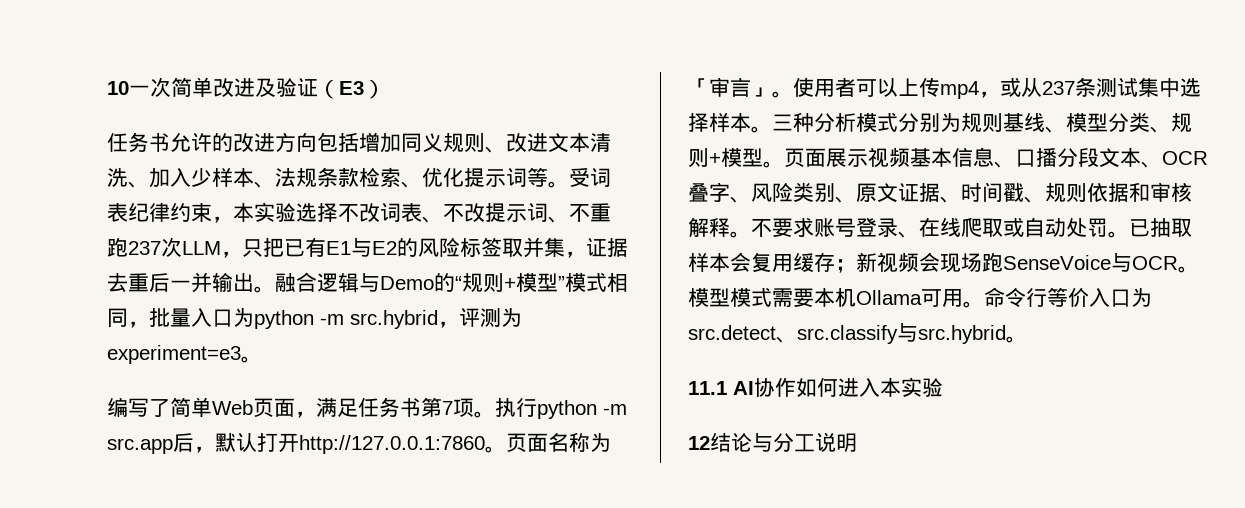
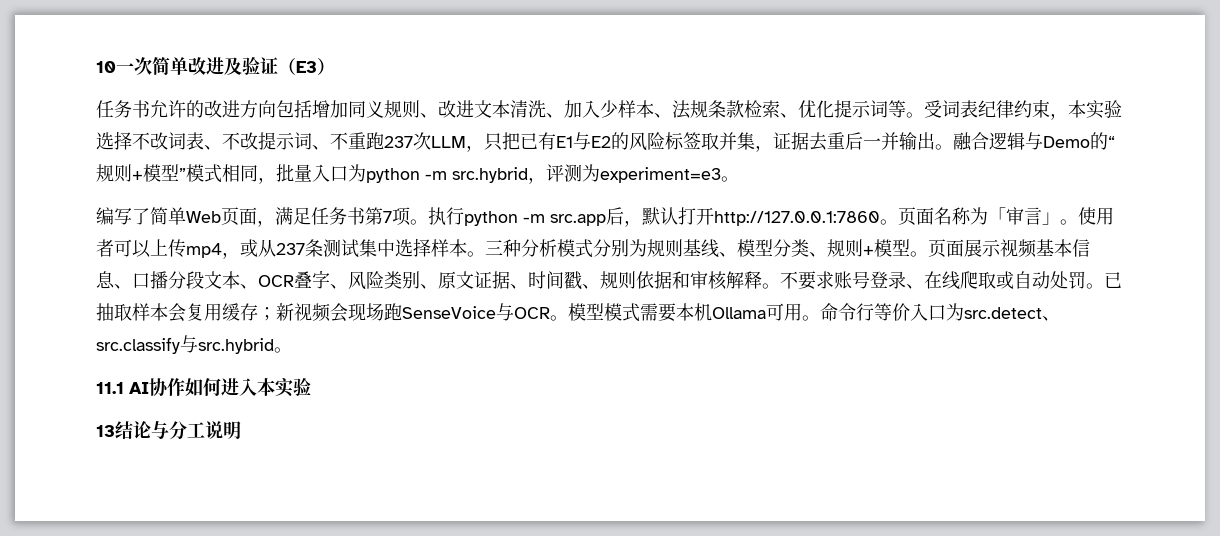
- 12结论与分工说明
+ 13结论与分工说明

